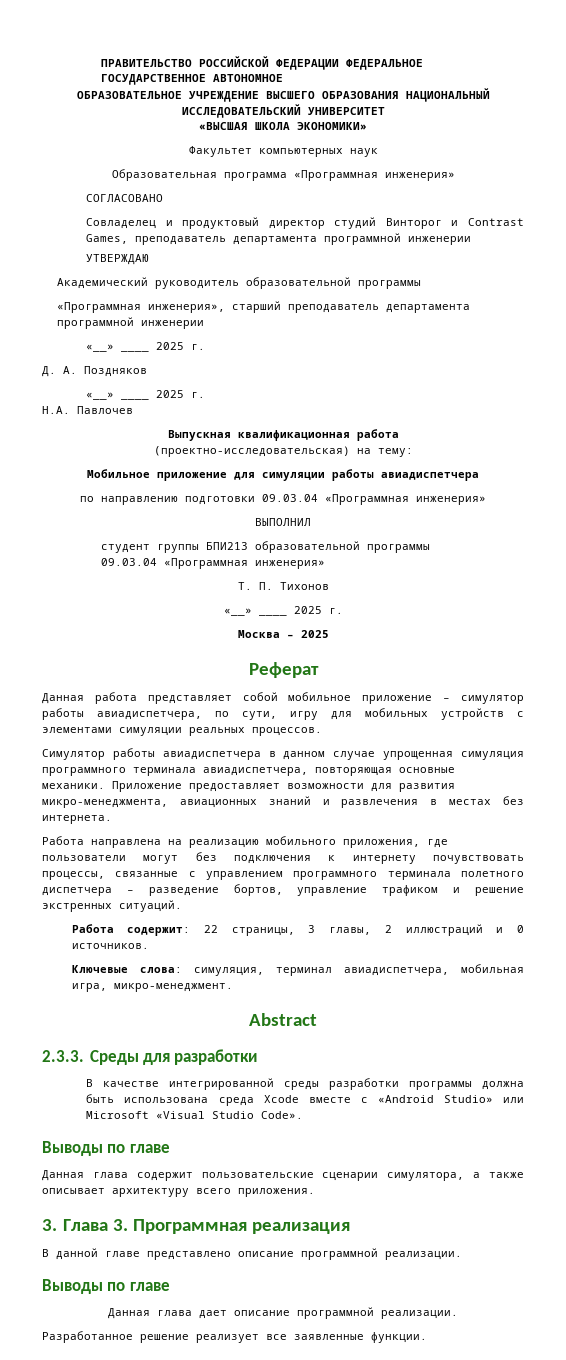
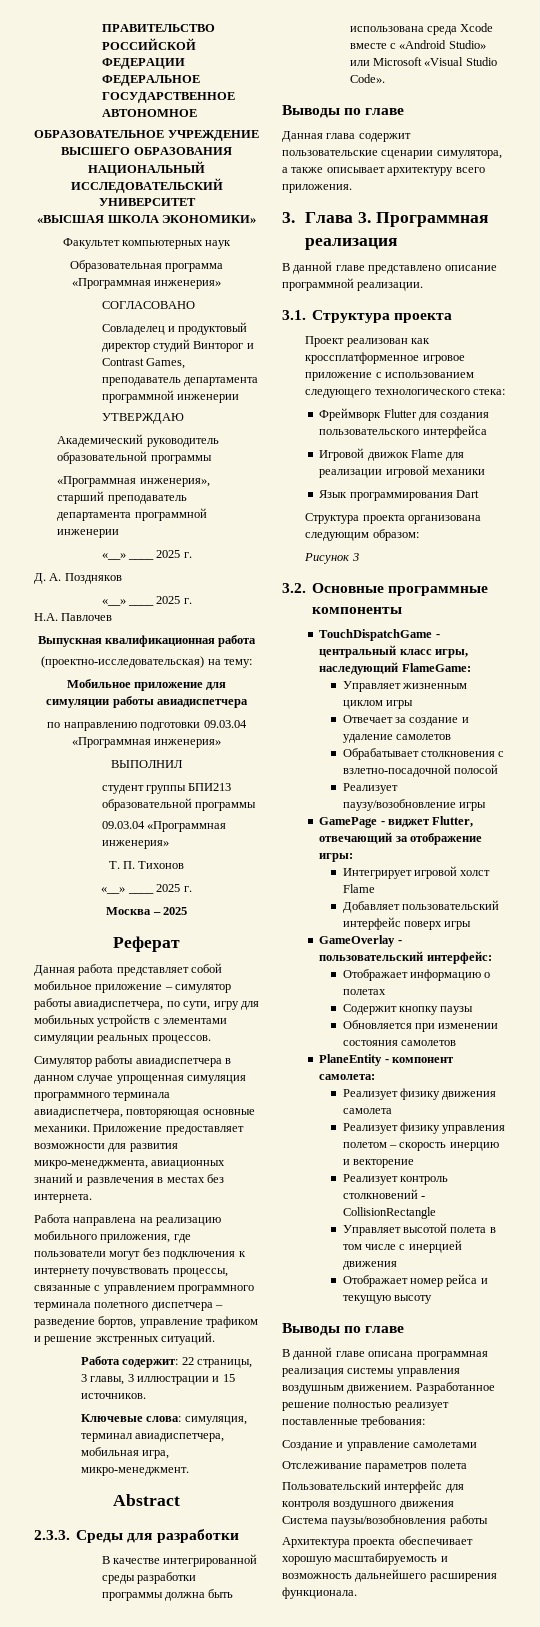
- Работа содержит: 22 страницы, 3 главы, 2 иллюстраций и 0 источников.
+ Работа содержит: 22 страницы, 3 главы, 3 иллюстрации и 15 источников.
  В данной главе представлено описание программной реализации.
+ 3.1. Структура проекта
+ Проект реализован как кроссплатформенное игровое приложение с использованием следующего технологического стека:
+ Фреймворк Flutter для создания пользовательского интерфейса
+ Игровой движок Flame для реализации игровой механики
+ Язык программирования Dart
+ Структура проекта организована следующим образом:
+ Рисунок 3
+ 3.2. Основные программные компоненты
+ TouchDispatchGame - центральный класс игры, наследующий FlameGame:
+ Управляет жизненным циклом игры
+ Отвечает за создание и удаление самолетов
+ Обрабатывает столкновения с взлетно-посадочной полосой
+ Реализует паузу/возобновление игры
+ GamePage - виджет Flutter, отвечающий за отображение игры:
+ Интегрирует игровой холст Flame
+ Добавляет пользовательский интерфейс поверх игры
+ GameOverlay - пользовательский интерфейс:
+ Отображает информацию о полетах
+ Содержит кнопку паузы
+ Обновляется при изменении состояния самолетов
+ PlaneEntity - компонент самолета:
+ Реализует физику движения самолета
+ Реализует физику управления полетом – скорость инерцию и векторение
+ Реализует контроль столкновений - CollisionRectangle
+ Управляет высотой полета в том числе с инерцией движения
+ Отображает номер рейса и текущую высоту
  Выводы по главе
- Данная глава дает описание программной реализации.
- Разработанное решение реализует все заявленные функции.
+ В данной главе описана программная реализация системы управления воздушным движением. Разработанное решение полностью реализует поставленные требования:
+ Создание и управление самолетами
+ Отслеживание параметров полета
+ Пользовательский интерфейс для контроля воздушного движения
+ Система паузы/возобновления работы
+ Архитектура проекта обеспечивает хорошую масштабируемость и возможность дальнейшего расширения функционала.

